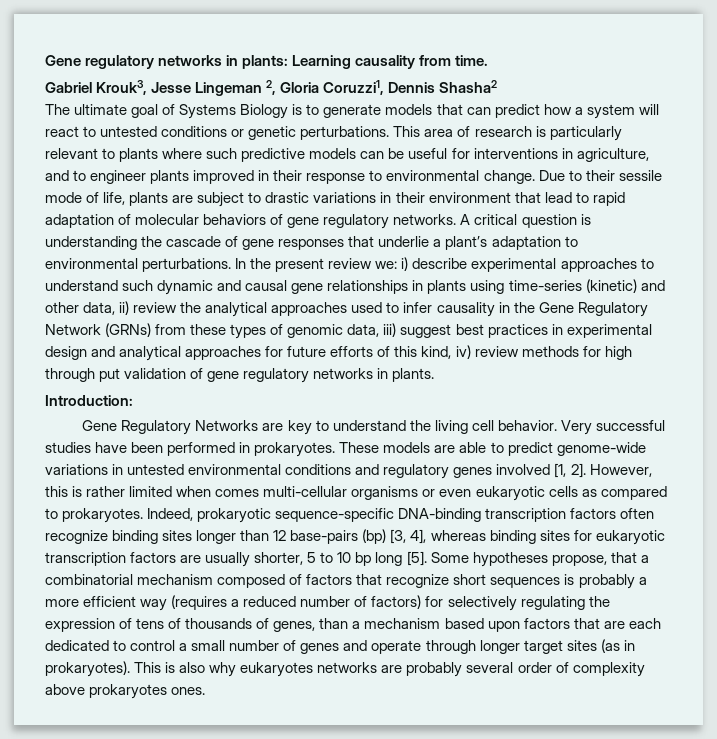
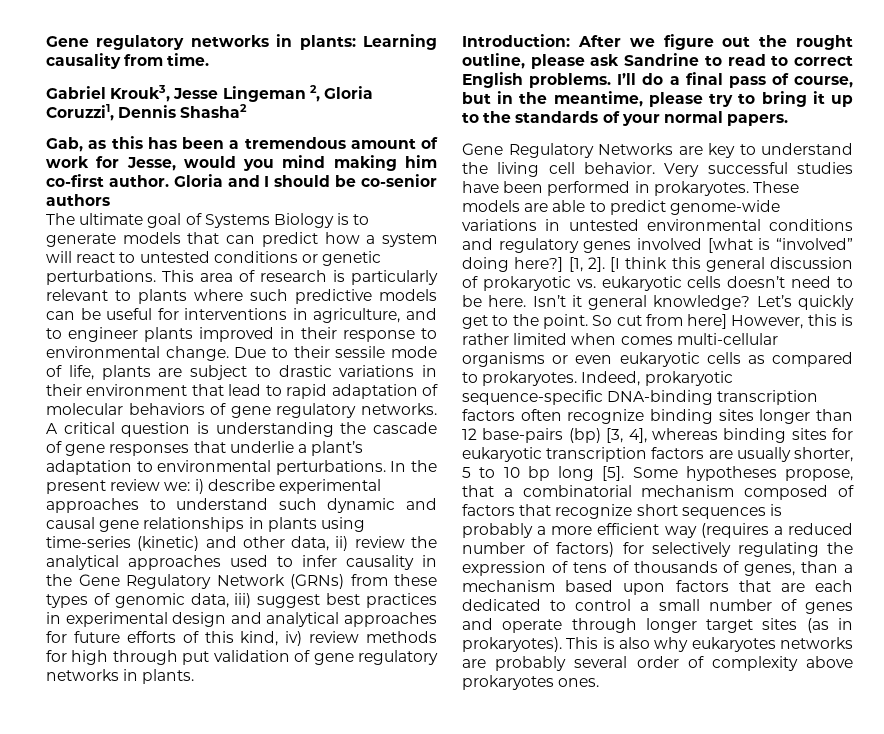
+ Gab, as this has been a tremendous amount of work for Jesse, would you mind making him co-first author. Gloria and I should be co-senior authors
- Introduction:
+ Introduction: After we figure out the rought outline, please ask Sandrine to read to correct English problems. I’ll do a final pass of course, but in the meantime, please try to bring it up to the standards of your normal papers.
- These models are able to predict genome-wide variations in untested environmental conditions and regulatory genes involved [1, 2]. However, this is rather limited when comes multi-cellular organisms or even eukaryotic cells as compared to prokaryotes.
+ These models are able to predict genome-wide variations in untested environmental conditions and regulatory genes involved [what is “involved” doing here?] [1, 2]. [I think this general discussion of prokaryotic vs. eukaryotic cells doesn’t need to be here. Isn’t it general knowledge? Let’s quickly get to the point. So cut from here] However, this is rather limited when comes multi-cellular organisms or even eukaryotic cells as compared to prokaryotes.

